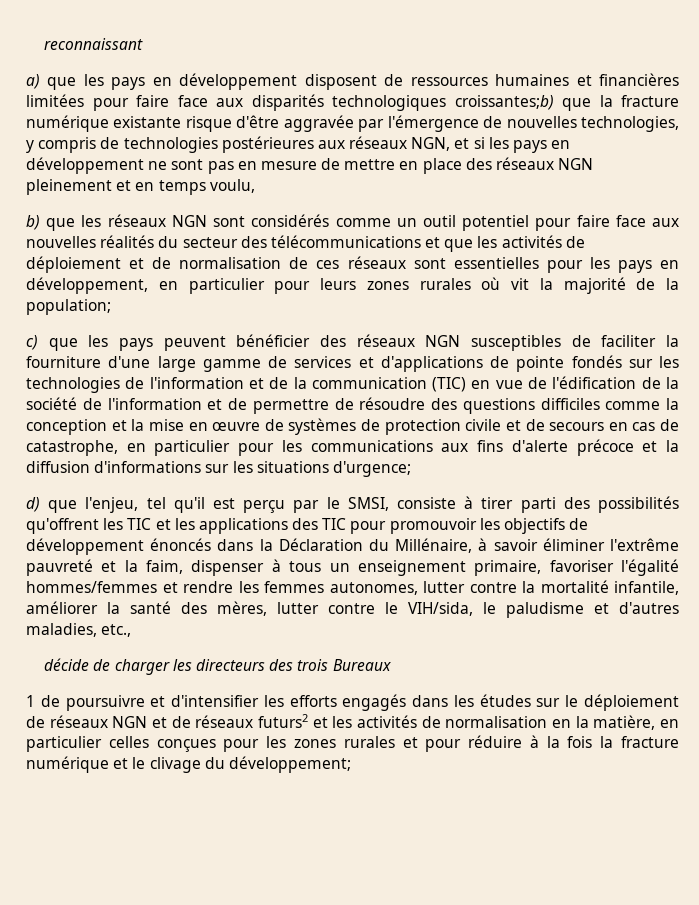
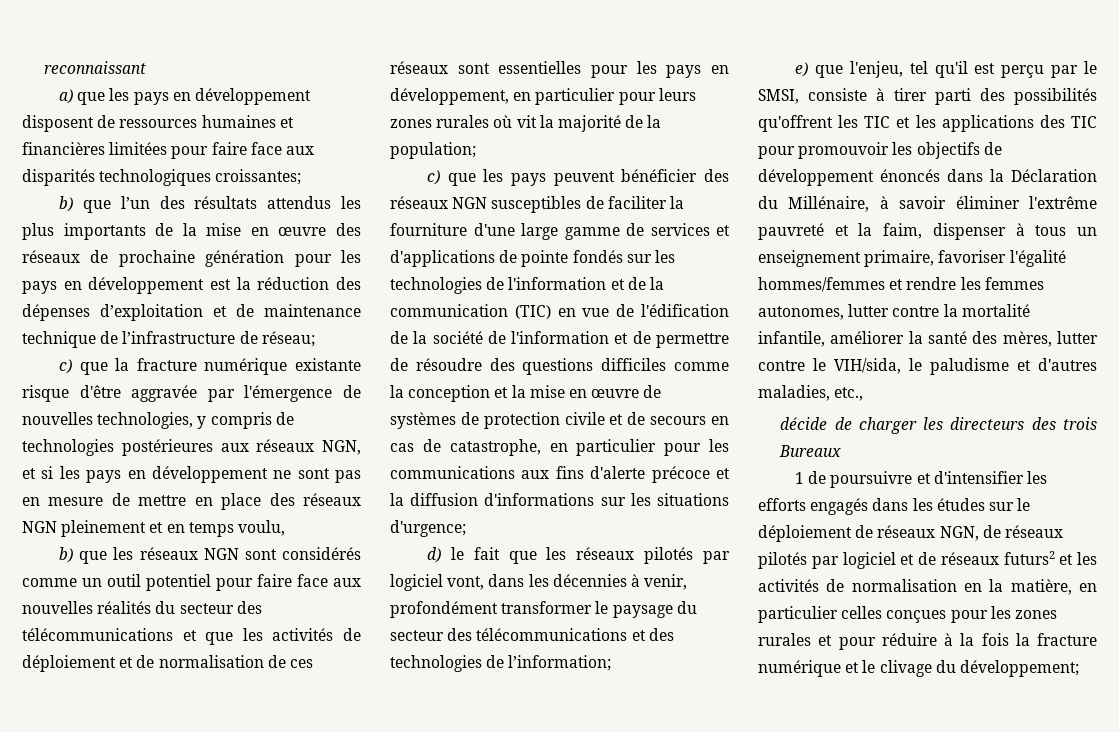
- a) que les pays en développement disposent de ressources humaines et financières limitées pour faire face aux disparités technologiques croissantes;b) que la fracture numérique existante risque d'être aggravée par l'émergence de nouvelles technologies, y compris de technologies postérieures aux réseaux NGN, et si les pays en développement ne sont pas en mesure de mettre en place des réseaux NGN pleinement et en temps voulu,
+ a) que les pays en développement disposent de ressources humaines et financières limitées pour faire face aux disparités technologiques croissantes;
+ b) que l’un des résultats attendus les plus importants de la mise en œuvre des réseaux de prochaine génération pour les pays en développement est la réduction des dépenses d’exploitation et de maintenance technique de l’infrastructure de réseau;
+ c) que la fracture numérique existante risque d'être aggravée par l'émergence de nouvelles technologies, y compris de technologies postérieures aux réseaux NGN, et si les pays en développement ne sont pas en mesure de mettre en place des réseaux NGN pleinement et en temps voulu,
- d) que l'enjeu, tel qu'il est perçu par le SMSI, consiste à tirer parti des possibilités qu'offrent les TIC et les applications des TIC pour promouvoir les objectifs de développement énoncés dans la Déclaration du Millénaire, à savoir éliminer l'extrême pauvreté et la faim, dispenser à tous un enseignement primaire, favoriser l'égalité hommes/femmes et rendre les femmes autonomes, lutter contre la mortalité infantile, améliorer la santé des mères, lutter contre le VIH/sida, le paludisme et d'autres maladies, etc.,
+ d) le fait que les réseaux pilotés par logiciel vont, dans les décennies à venir, profondément transformer le paysage du secteur des télécommunications et des technologies de l’information;
+ e) que l'enjeu, tel qu'il est perçu par le SMSI, consiste à tirer parti des possibilités qu'offrent les TIC et les applications des TIC pour promouvoir les objectifs de développement énoncés dans la Déclaration du Millénaire, à savoir éliminer l'extrême pauvreté et la faim, dispenser à tous un enseignement primaire, favoriser l'égalité hommes/femmes et rendre les femmes autonomes, lutter contre la mortalité infantile, améliorer la santé des mères, lutter contre le VIH/sida, le paludisme et d'autres maladies, etc.,
- 1 de poursuivre et d'intensifier les efforts engagés dans les études sur le déploiement de réseaux NGN et de réseaux futurs2 et les activités de normalisation en la matière, en particulier celles conçues pour les zones rurales et pour réduire à la fois la fracture numérique et le clivage du développement;
+ 1 de poursuivre et d'intensifier les efforts engagés dans les études sur le déploiement de réseaux NGN, de réseaux pilotés par logiciel et de réseaux futurs2 et les activités de normalisation en la matière, en particulier celles conçues pour les zones rurales et pour réduire à la fois la fracture numérique et le clivage du développement;

